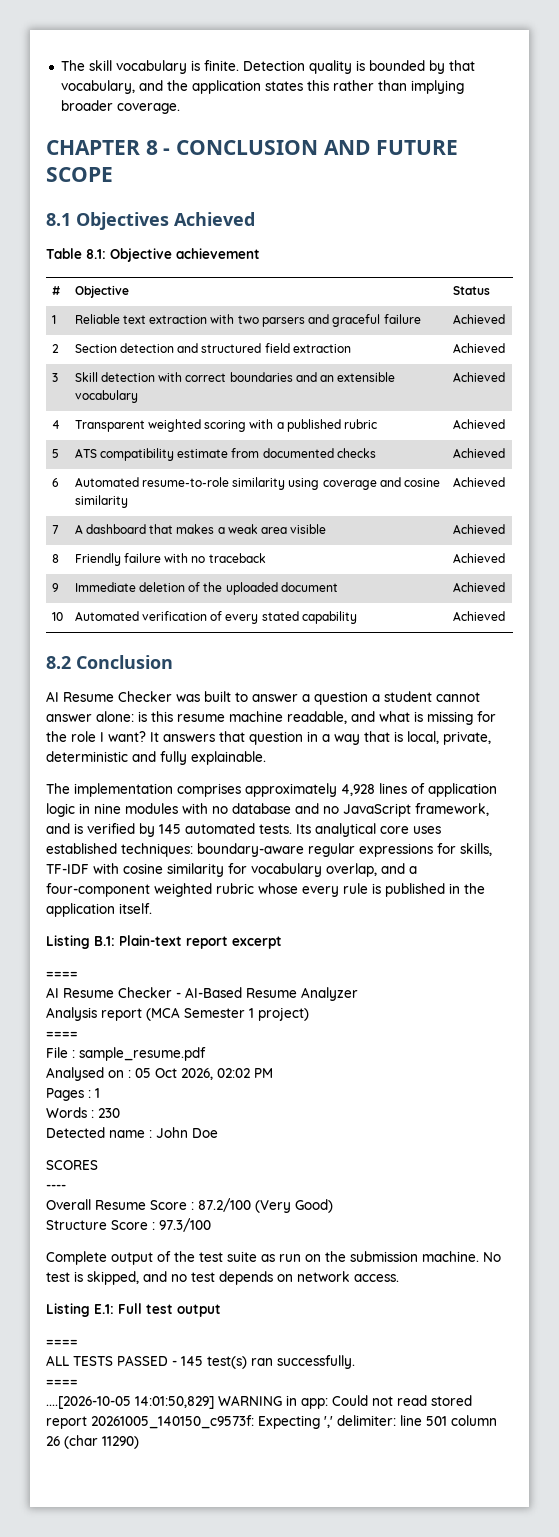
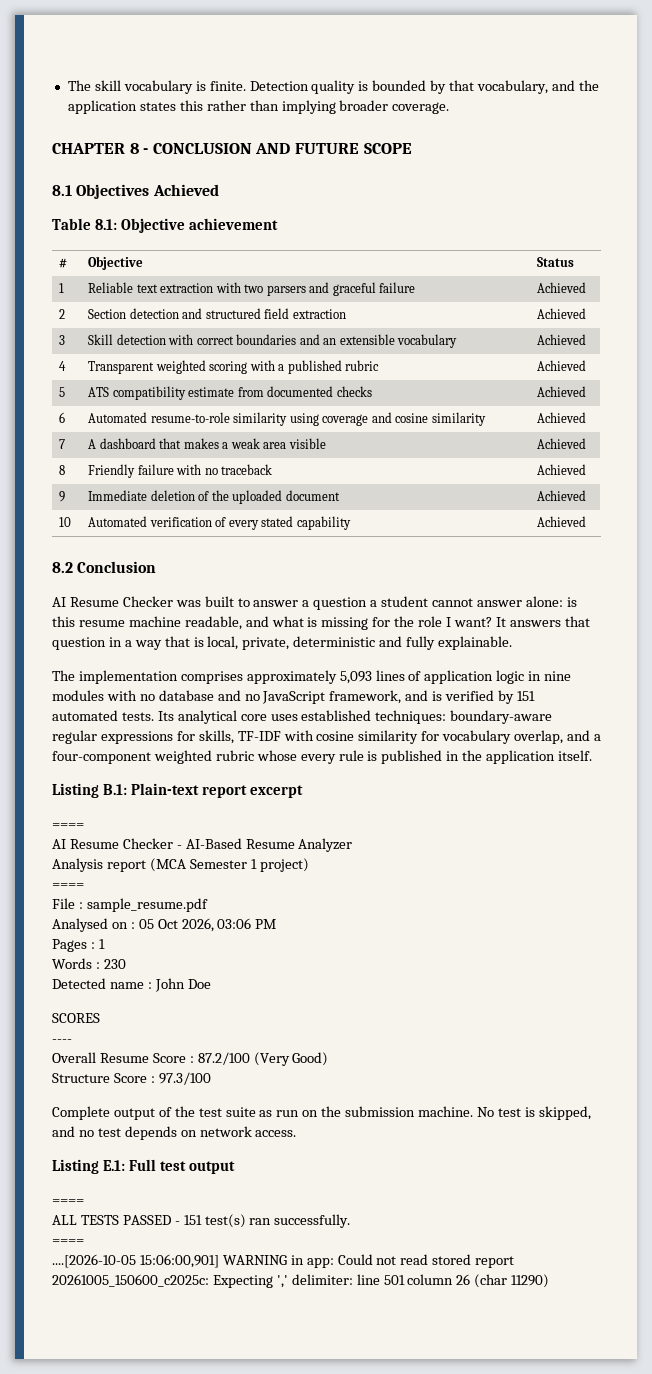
- The implementation comprises approximately 4,928 lines of application logic in nine modules with no database and no JavaScript framework, and is verified by 145 automated tests.
+ The implementation comprises approximately 5,093 lines of application logic in nine modules with no database and no JavaScript framework, and is verified by 151 automated tests.
- Analysed on : 05 Oct 2026, 02:02 PM
+ Analysed on : 05 Oct 2026, 03:06 PM
- ALL TESTS PASSED - 145 test(s) ran successfully.
+ ALL TESTS PASSED - 151 test(s) ran successfully.
- ....[2026-10-05 14:01:50,829] WARNING in app: Could not read stored report 20261005_140150_c9573f: Expecting ',' delimiter: line 501 column 26 (char 11290)
+ ....[2026-10-05 15:06:00,901] WARNING in app: Could not read stored report 20261005_150600_c2025c: Expecting ',' delimiter: line 501 column 26 (char 11290)

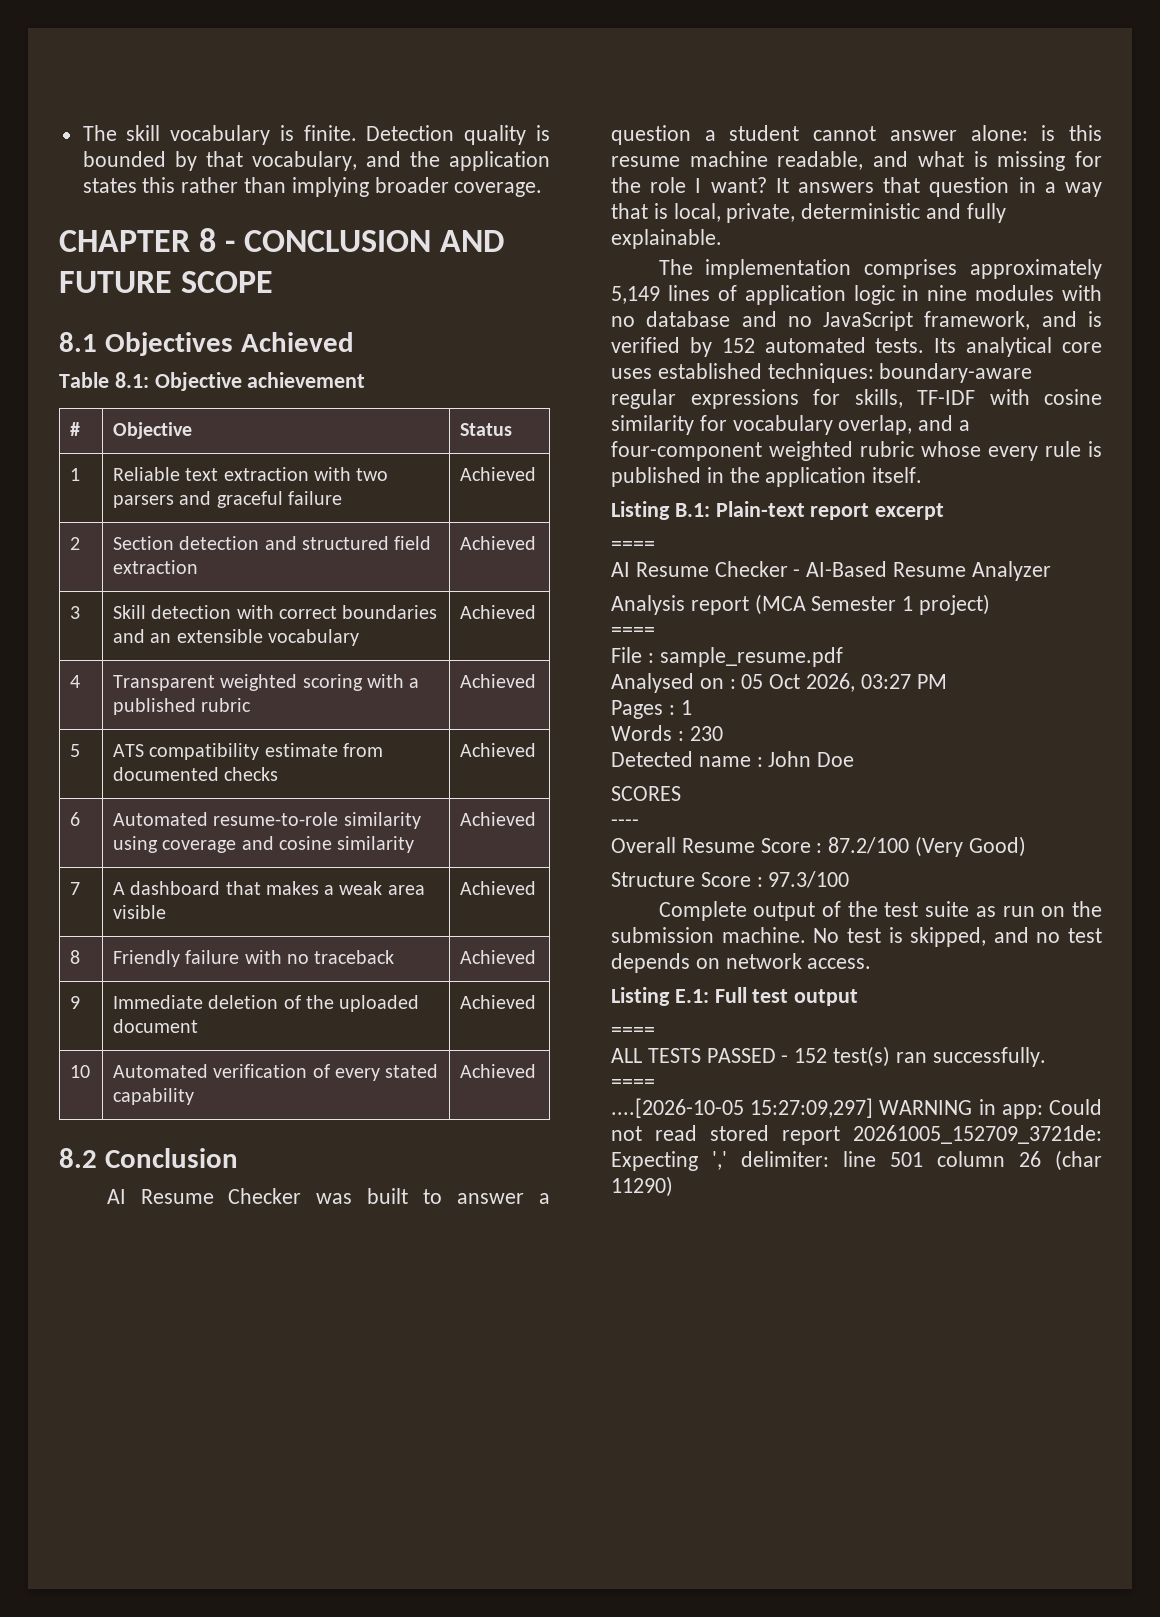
- The implementation comprises approximately 5,093 lines of application logic in nine modules with no database and no JavaScript framework, and is verified by 151 automated tests.
+ The implementation comprises approximately 5,149 lines of application logic in nine modules with no database and no JavaScript framework, and is verified by 152 automated tests.
- Analysed on : 05 Oct 2026, 03:06 PM
+ Analysed on : 05 Oct 2026, 03:27 PM
- ALL TESTS PASSED - 151 test(s) ran successfully.
+ ALL TESTS PASSED - 152 test(s) ran successfully.
- ....[2026-10-05 15:06:00,901] WARNING in app: Could not read stored report 20261005_150600_c2025c: Expecting ',' delimiter: line 501 column 26 (char 11290)
+ ....[2026-10-05 15:27:09,297] WARNING in app: Could not read stored report 20261005_152709_3721de: Expecting ',' delimiter: line 501 column 26 (char 11290)

